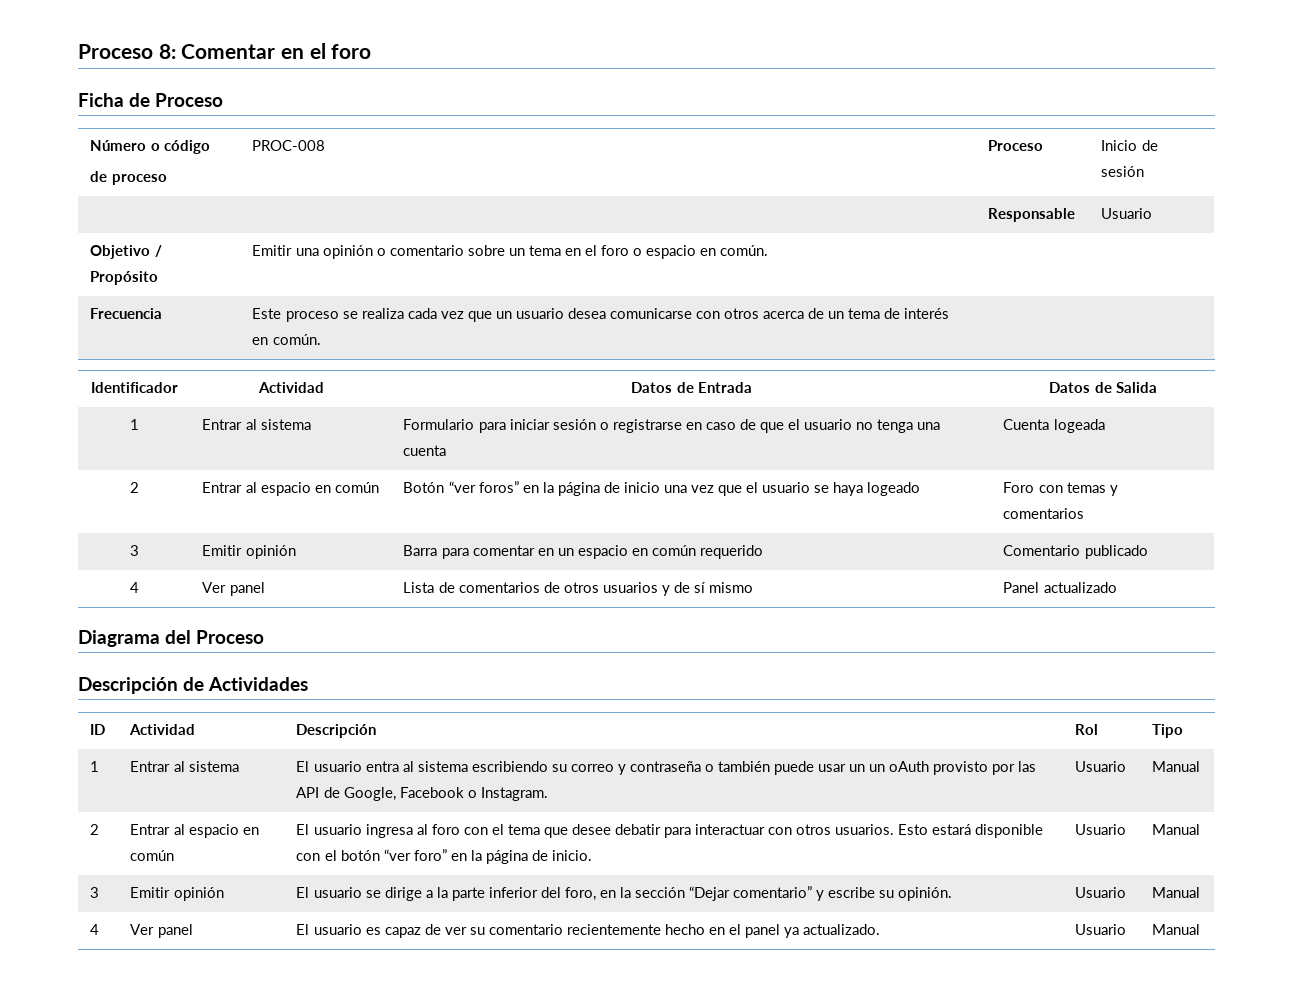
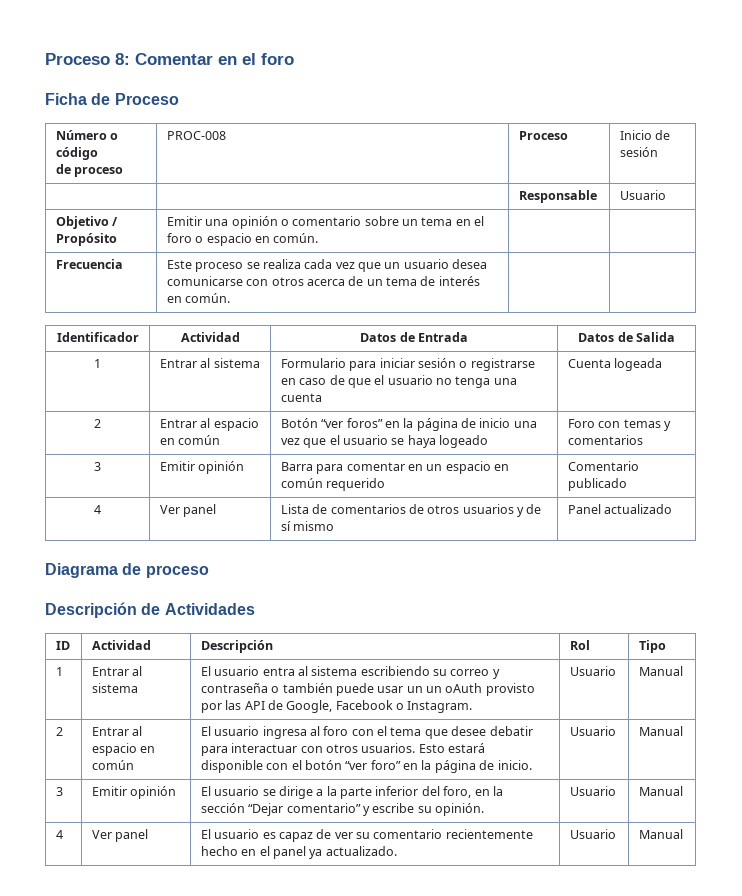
- Diagrama del Proceso
+ Diagrama de proceso

